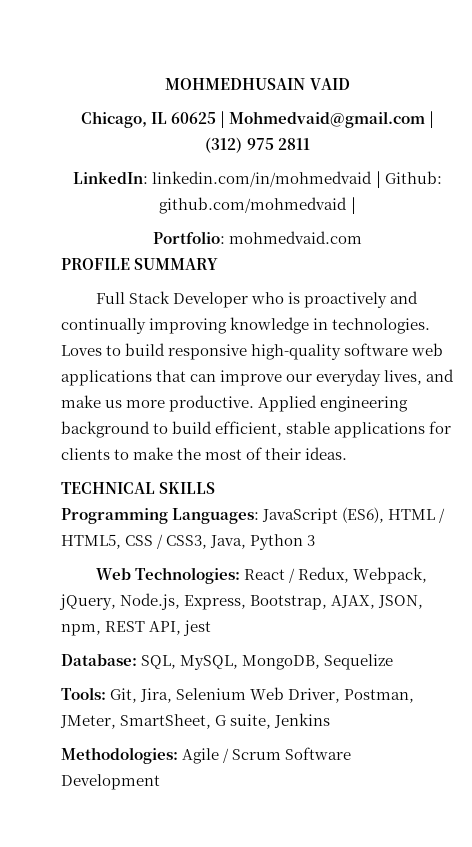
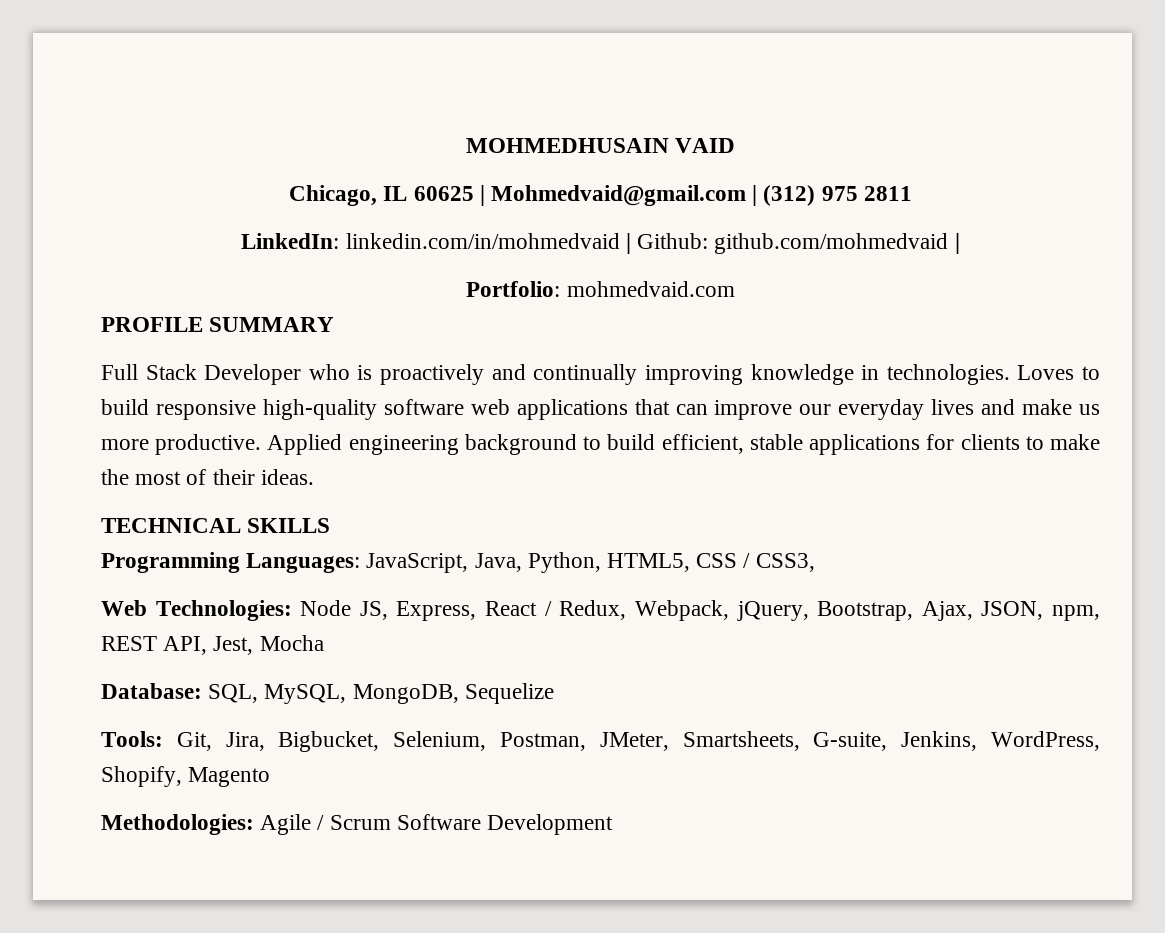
- Loves to build responsive high-quality software web applications that can improve our everyday lives, and make us more productive.
+ Loves to build responsive high-quality software web applications that can improve our everyday lives and make us more productive.
- Programming Languages: JavaScript (ES6), HTML / HTML5, CSS / CSS3, Java, Python 3
+ Programming Languages: JavaScript, Java, Python, HTML5, CSS / CSS3,
- Web Technologies: React / Redux, Webpack, jQuery, Node.js, Express, Bootstrap, AJAX, JSON, npm, REST API, jest
+ Web Technologies: Node JS, Express, React / Redux, Webpack, jQuery, Bootstrap, Ajax, JSON, npm, REST API, Jest, Mocha
- Tools: Git, Jira, Selenium Web Driver, Postman, JMeter, SmartSheet, G suite, Jenkins
+ Tools: Git, Jira, Bigbucket, Selenium, Postman, JMeter, Smartsheets, G-suite, Jenkins, WordPress, Shopify, Magento

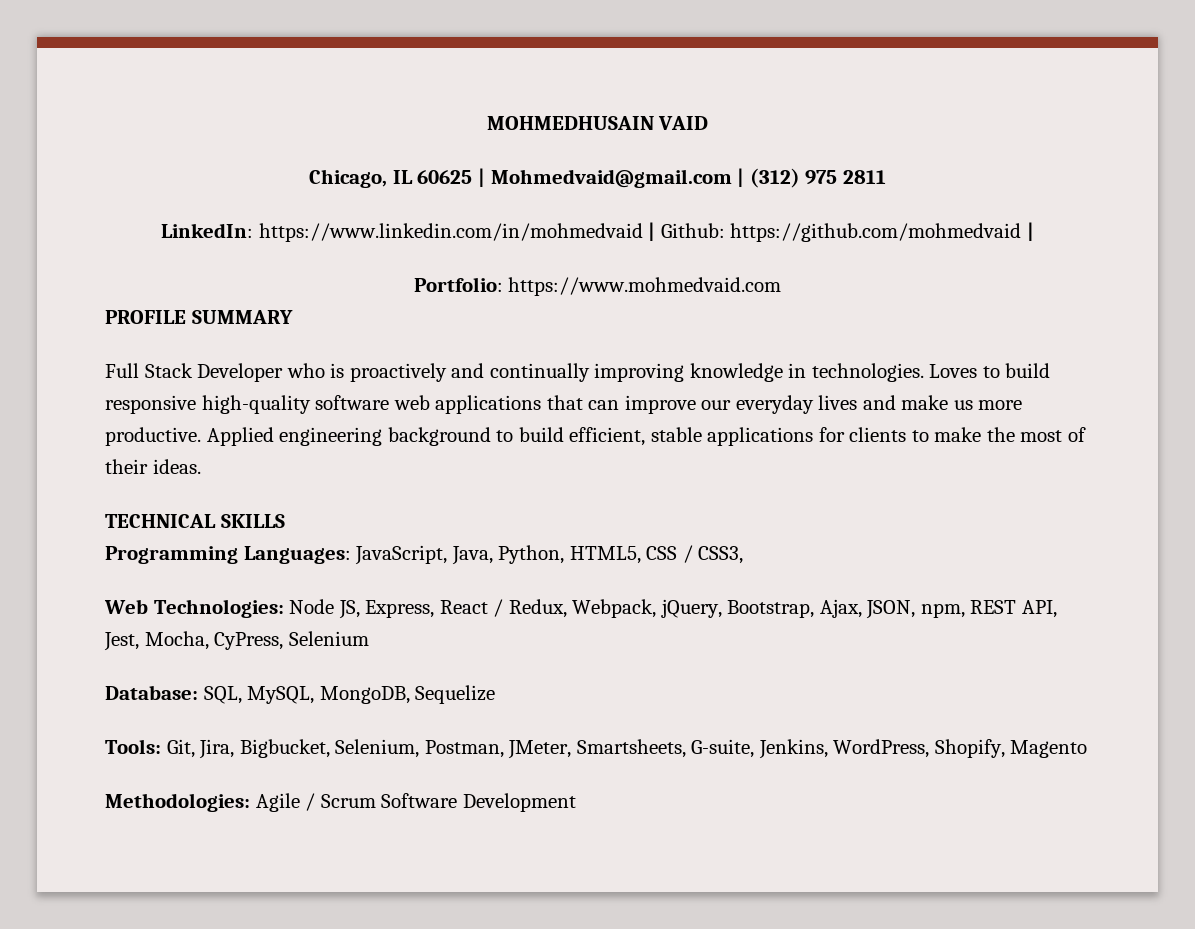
- LinkedIn: linkedin.com/in/mohmedvaid | Github: github.com/mohmedvaid |
+ LinkedIn: https://www.linkedin.com/in/mohmedvaid | Github: https://github.com/mohmedvaid |
- Portfolio: mohmedvaid.com
+ Portfolio: https://www.mohmedvaid.com
- Web Technologies: Node JS, Express, React / Redux, Webpack, jQuery, Bootstrap, Ajax, JSON, npm, REST API, Jest, Mocha
+ Web Technologies: Node JS, Express, React / Redux, Webpack, jQuery, Bootstrap, Ajax, JSON, npm, REST API, Jest, Mocha, CyPress, Selenium

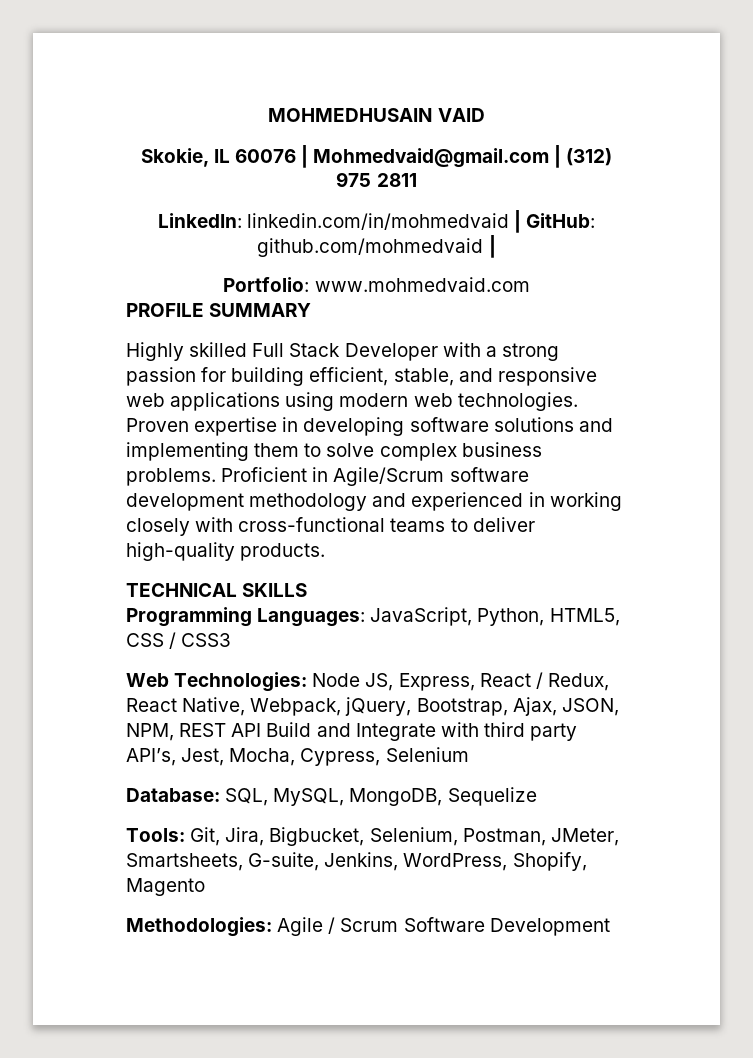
- Chicago, IL 60625 | Mohmedvaid@gmail.com | (312) 975 2811
+ Skokie, IL 60076 | Mohmedvaid@gmail.com | (312) 975 2811
- LinkedIn: https://www.linkedin.com/in/mohmedvaid | Github: https://github.com/mohmedvaid |
+ LinkedIn: linkedin.com/in/mohmedvaid | GitHub: github.com/mohmedvaid |
- Portfolio: https://www.mohmedvaid.com
+ Portfolio: www.mohmedvaid.com
- Full Stack Developer who is proactively and continually improving knowledge in technologies. Loves to build responsive high-quality software web applications that can improve our everyday lives and make us more productive. Applied engineering background to build efficient, stable applications for clients to make the most of their ideas.
+ Highly skilled Full Stack Developer with a strong passion for building efficient, stable, and responsive web applications using modern web technologies. Proven expertise in developing software solutions and implementing them to solve complex business problems. Proficient in Agile/Scrum software development methodology and experienced in working closely with cross-functional teams to deliver high-quality products.
- Programming Languages: JavaScript, Java, Python, HTML5, CSS / CSS3,
+ Programming Languages: JavaScript, Python, HTML5, CSS / CSS3
- Web Technologies: Node JS, Express, React / Redux, Webpack, jQuery, Bootstrap, Ajax, JSON, npm, REST API, Jest, Mocha, CyPress, Selenium
+ Web Technologies: Node JS, Express, React / Redux, React Native, Webpack, jQuery, Bootstrap, Ajax, JSON, NPM, REST API Build and Integrate with third party API’s, Jest, Mocha, Cypress, Selenium

